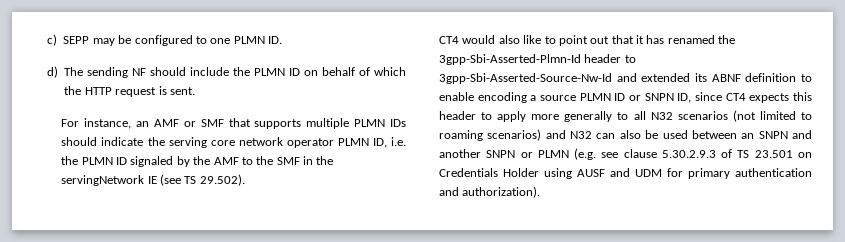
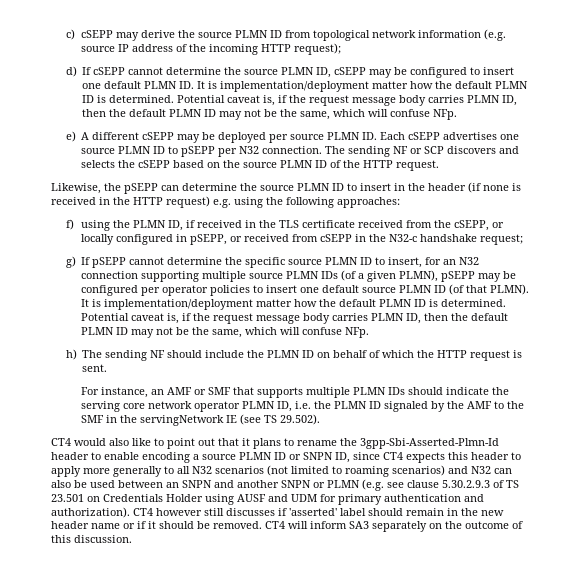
- c) SEPP may be configured to one PLMN ID.
- d) The sending NF should include the PLMN ID on behalf of which the HTTP request is sent.
+ c) cSEPP may derive the source PLMN ID from topological network information (e.g. source IP address of the incoming HTTP request);
+ d) If cSEPP cannot determine the source PLMN ID, cSEPP may be configured to insert one default PLMN ID. It is implementation/deployment matter how the default PLMN ID is determined. Potential caveat is, if the request message body carries PLMN ID, then the default PLMN ID may not be the same, which will confuse NFp.
+ e) A different cSEPP may be deployed per source PLMN ID. Each cSEPP advertises one source PLMN ID to pSEPP per N32 connection. The sending NF or SCP discovers and selects the cSEPP based on the source PLMN ID of the HTTP request.
+ Likewise, the pSEPP can determine the source PLMN ID to insert in the header (if none is received in the HTTP request) e.g. using the following approaches:
+ f) using the PLMN ID, if received in the TLS certificate received from the cSEPP, or locally configured in pSEPP, or received from cSEPP in the N32-c handshake request;
+ g) If pSEPP cannot determine the specific source PLMN ID to insert, for an N32 connection supporting multiple source PLMN IDs (of a given PLMN), pSEPP may be configured per operator policies to insert one default source PLMN ID (of that PLMN). It is implementation/deployment matter how the default PLMN ID is determined. Potential caveat is, if the request message body carries PLMN ID, then the default PLMN ID may not be the same, which will confuse NFp.
+ h) The sending NF should include the PLMN ID on behalf of which the HTTP request is sent.
- CT4 would also like to point out that it has renamed the 3gpp-Sbi-Asserted-Plmn-Id header to 3gpp-Sbi-Asserted-Source-Nw-Id and extended its ABNF definition to enable encoding a source PLMN ID or SNPN ID, since CT4 expects this header to apply more generally to all N32 scenarios (not limited to roaming scenarios) and N32 can also be used between an SNPN and another SNPN or PLMN (e.g. see clause 5.30.2.9.3 of TS 23.501 on Credentials Holder using AUSF and UDM for primary authentication and authorization).
+ CT4 would also like to point out that it plans to rename the 3gpp-Sbi-Asserted-Plmn-Id header to enable encoding a source PLMN ID or SNPN ID, since CT4 expects this header to apply more generally to all N32 scenarios (not limited to roaming scenarios) and N32 can also be used between an SNPN and another SNPN or PLMN (e.g. see clause 5.30.2.9.3 of TS 23.501 on Credentials Holder using AUSF and UDM for primary authentication and authorization).
+ CT4 however still discusses if 'asserted' label should remain in the new header name or if it should be removed. CT4 will inform SA3 separately on the outcome of this discussion.

